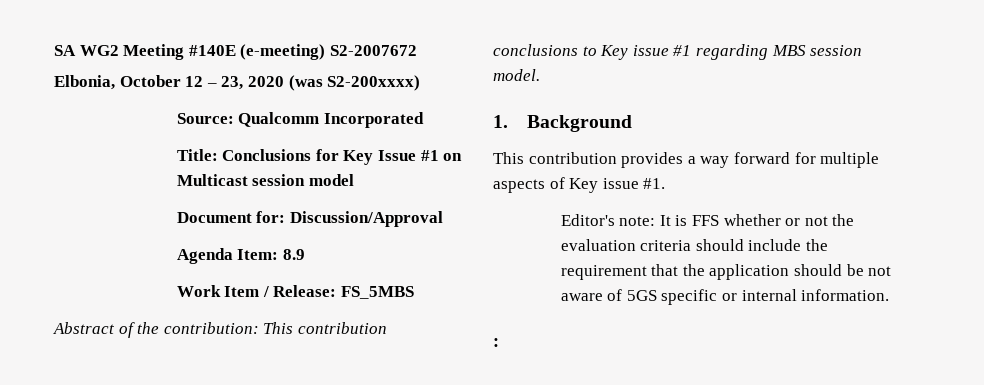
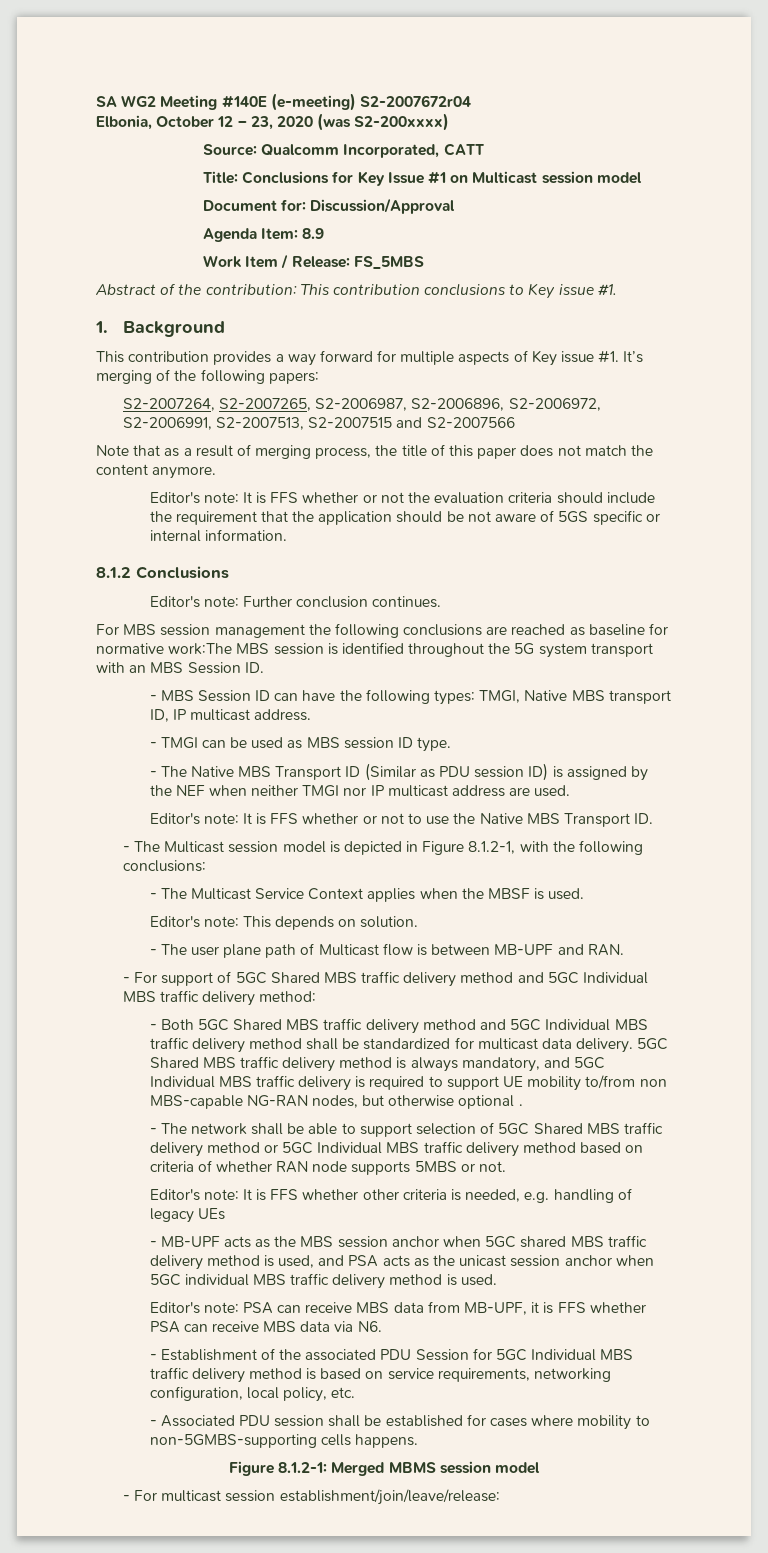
- SA WG2 Meeting #140E (e-meeting) S2-2007672
+ SA WG2 Meeting #140E (e-meeting) S2-2007672r04
- Source: Qualcomm Incorporated
+ Source: Qualcomm Incorporated, CATT
- Abstract of the contribution: This contribution conclusions to Key issue #1 regarding MBS session model.
+ Abstract of the contribution: This contribution conclusions to Key issue #1.
+ It’s merging of the following papers:
+ S2-2007264, S2-2007265, S2-2006987, S2-2006896, S2-2006972, S2-2006991, S2-2007513, S2-2007515 and S2-2007566
+ Note that as a result of merging process, the title of this paper does not match the content anymore.
- :
+ 8.1.2 Conclusions
+ Editor's note: Further conclusion continues.
+ For MBS session management the following conclusions are reached as baseline for normative work:The MBS session is identified throughout the 5G system transport with an MBS Session ID.
+ - MBS Session ID can have the following types: TMGI, Native MBS transport ID, IP multicast address.
+ - TMGI can be used as MBS session ID type.
+ - The Native MBS Transport ID (Similar as PDU session ID) is assigned by the NEF when neither TMGI nor IP multicast address are used.
+ Editor's note: It is FFS whether or not to use the Native MBS Transport ID.
+ - The Multicast session model is depicted in Figure 8.1.2-1, with the following conclusions:
+ - The Multicast Service Context applies when the MBSF is used.
+ Editor's note: This depends on solution.
+ - The user plane path of Multicast flow is between MB-UPF and RAN.
+ - For support of 5GC Shared MBS traffic delivery method and 5GC Individual MBS traffic delivery method:
+ - Both 5GC Shared MBS traffic delivery method and 5GC Individual MBS traffic delivery method shall be standardized for multicast data delivery. 5GC Shared MBS traffic delivery method is always mandatory, and 5GC Individual MBS traffic delivery is required to support UE mobility to/from non MBS-capable NG-RAN nodes, but otherwise optional .
+ - The network shall be able to support selection of 5GC Shared MBS traffic delivery method or 5GC Individual MBS traffic delivery method based on criteria of whether RAN node supports 5MBS or not.
+ Editor's note: It is FFS whether other criteria is needed, e.g. handling of legacy UEs
+ - MB-UPF acts as the MBS session anchor when 5GC shared MBS traffic delivery method is used, and PSA acts as the unicast session anchor when 5GC individual MBS traffic delivery method is used.
+ Editor's note: PSA can receive MBS data from MB-UPF, it is FFS whether PSA can receive MBS data via N6.
+ - Establishment of the associated PDU Session for 5GC Individual MBS traffic delivery method is based on service requirements, networking configuration, local policy, etc.
+ - Associated PDU session shall be established for cases where mobility to non-5GMBS-supporting cells happens.
+ Figure 8.1.2-1: Merged MBMS session model
+ - For multicast session establishment/join/leave/release:

